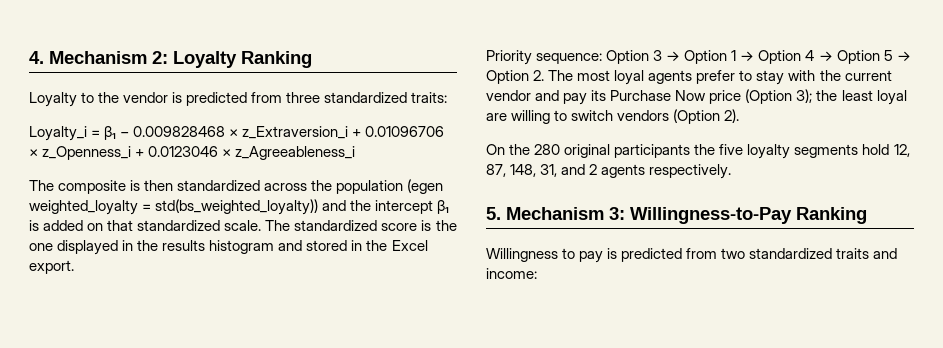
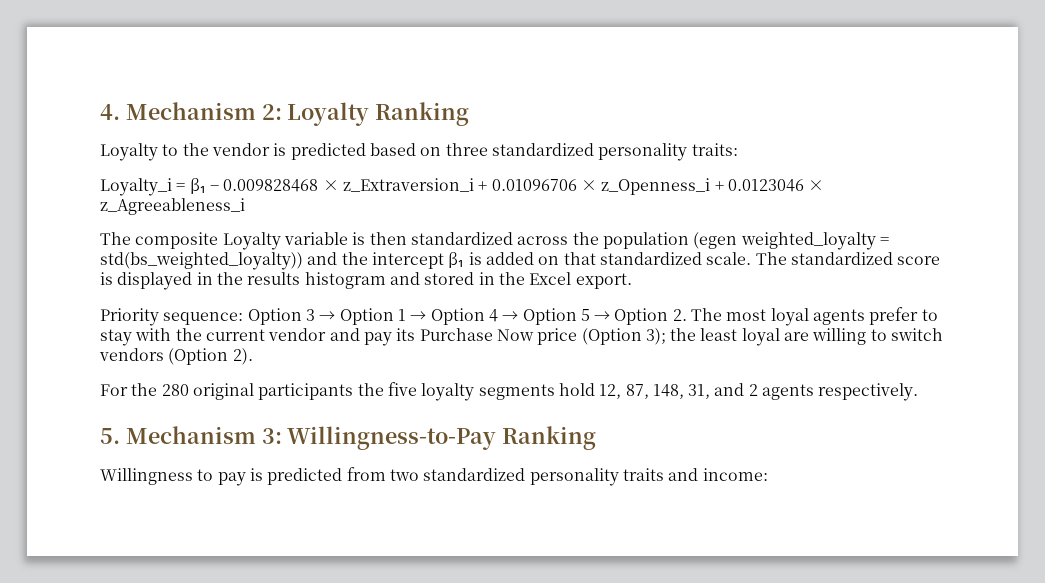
- Loyalty to the vendor is predicted from three standardized traits:
+ Loyalty to the vendor is predicted based on three standardized personality traits:
- The composite is then standardized across the population (egen weighted_loyalty = std(bs_weighted_loyalty)) and the intercept β₁ is added on that standardized scale.
+ The composite Loyalty variable is then standardized across the population (egen weighted_loyalty = std(bs_weighted_loyalty)) and the intercept β₁ is added on that standardized scale.
- The standardized score is the one displayed in the results histogram and stored in the Excel export.
+ The standardized score is displayed in the results histogram and stored in the Excel export.
- On the 280 original participants the five loyalty segments hold 12, 87, 148, 31, and 2 agents respectively.
+ For the 280 original participants the five loyalty segments hold 12, 87, 148, 31, and 2 agents respectively.
- Willingness to pay is predicted from two standardized traits and income:
+ Willingness to pay is predicted from two standardized personality traits and income:

